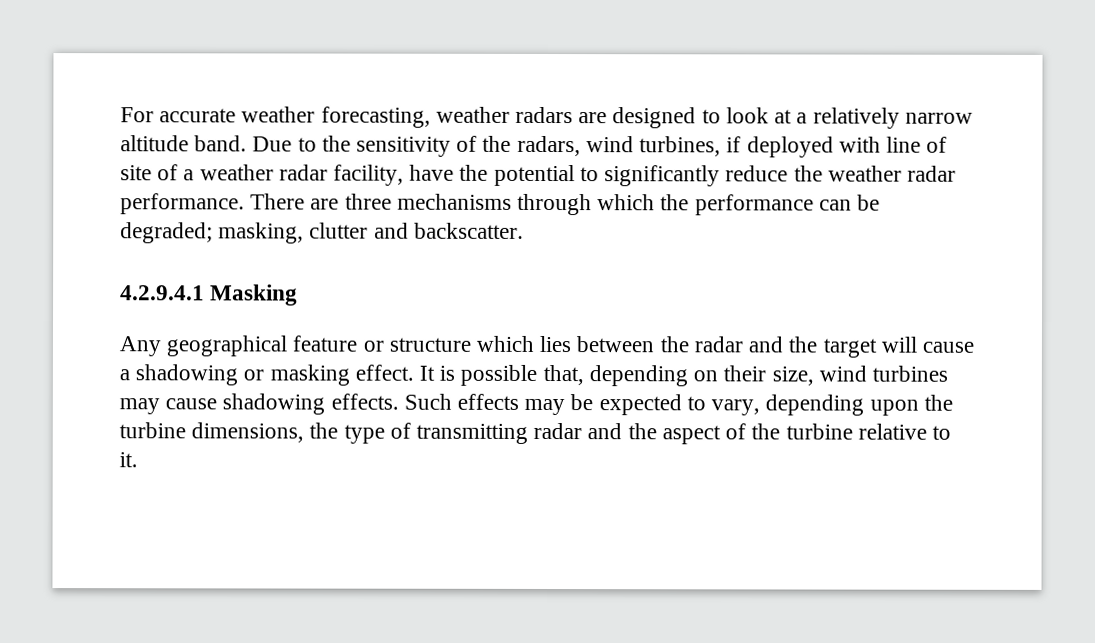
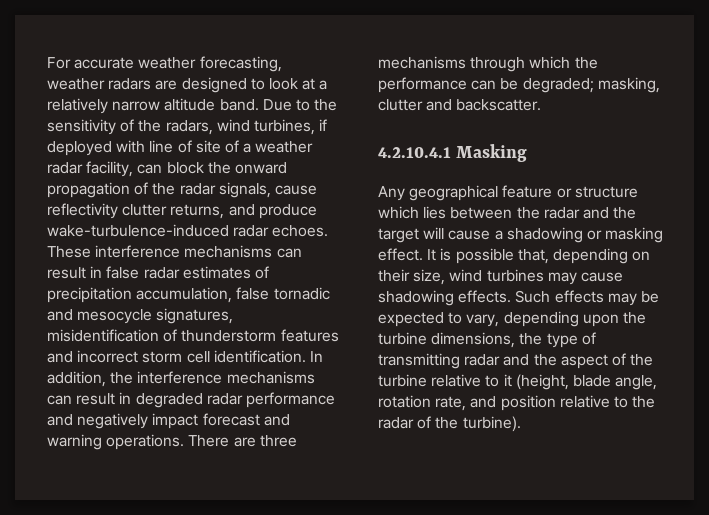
- Due to the sensitivity of the radars, wind turbines, if deployed with line of site of a weather radar facility, have the potential to significantly reduce the weather radar performance.
+ Due to the sensitivity of the radars, wind turbines, if deployed with line of site of a weather radar facility, can block the onward propagation of the radar signals, cause reflectivity clutter returns, and produce wake-turbulence-induced radar echoes. These interference mechanisms can result in false radar estimates of precipitation accumulation, false tornadic and mesocycle signatures, misidentification of thunderstorm features and incorrect storm cell identification. In addition, the interference mechanisms can result in degraded radar performance and negatively impact forecast and warning operations.
- 4.2.9.4.1 Masking
+ 4.2.10.4.1 Masking
- Such effects may be expected to vary, depending upon the turbine dimensions, the type of transmitting radar and the aspect of the turbine relative to it.
+ Such effects may be expected to vary, depending upon the turbine dimensions, the type of transmitting radar and the aspect of the turbine relative to it (height, blade angle, rotation rate, and position relative to the radar of the turbine).

